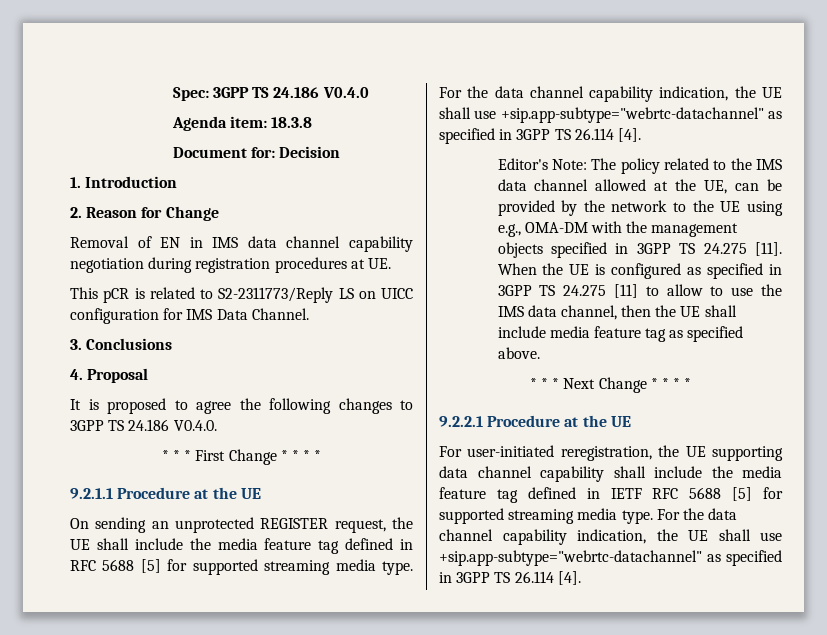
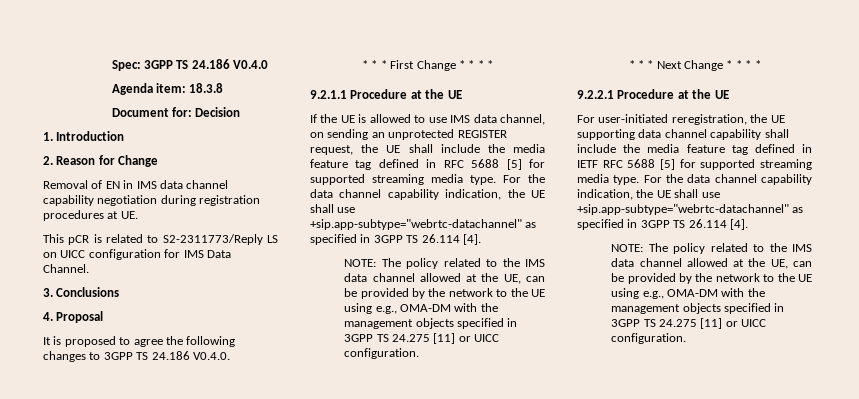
- On sending an unprotected REGISTER request, the UE shall include the media feature tag defined in RFC 5688 [5] for supported streaming media type. For the data channel capability indication, the UE shall use +sip.app-subtype="webrtc-datachannel" as specified in 3GPP TS 26.114 [4].
- Editor's Note: The policy related to the IMS data channel allowed at the UE, can be provided by the network to the UE using e.g., OMA-DM with the management objects specified in 3GPP TS 24.275 [11]. When the UE is configured as specified in 3GPP TS 24.275 [11] to allow to use the IMS data channel, then the UE shall include media feature tag as specified above.
+ If the UE is allowed to use IMS data channel, on sending an unprotected REGISTER request, the UE shall include the media feature tag defined in RFC 5688 [5] for supported streaming media type. For the data channel capability indication, the UE shall use +sip.app-subtype="webrtc-datachannel" as specified in 3GPP TS 26.114 [4].
+ NOTE: The policy related to the IMS data channel allowed at the UE, can be provided by the network to the UE using e.g., OMA-DM with the management objects specified in 3GPP TS 24.275 [11] or UICC configuration.
  For user-initiated reregistration, the UE supporting data channel capability shall include the media feature tag defined in IETF RFC 5688 [5] for supported streaming media type. For the data channel capability indication, the UE shall use +sip.app-subtype="webrtc-datachannel" as specified in 3GPP TS 26.114 [4].
+ NOTE: The policy related to the IMS data channel allowed at the UE, can be provided by the network to the UE using e.g., OMA-DM with the management objects specified in 3GPP TS 24.275 [11] or UICC configuration.

